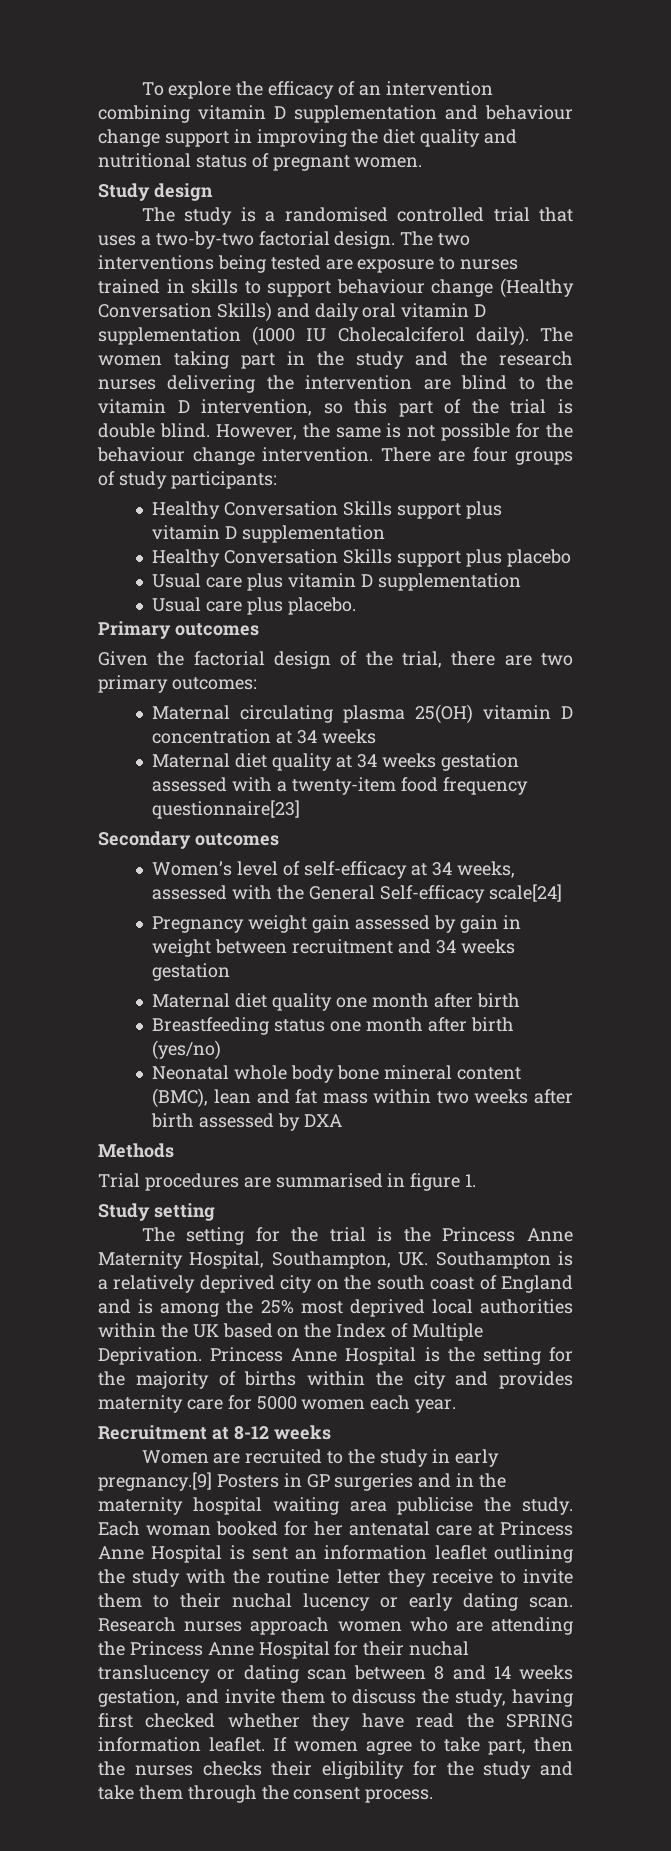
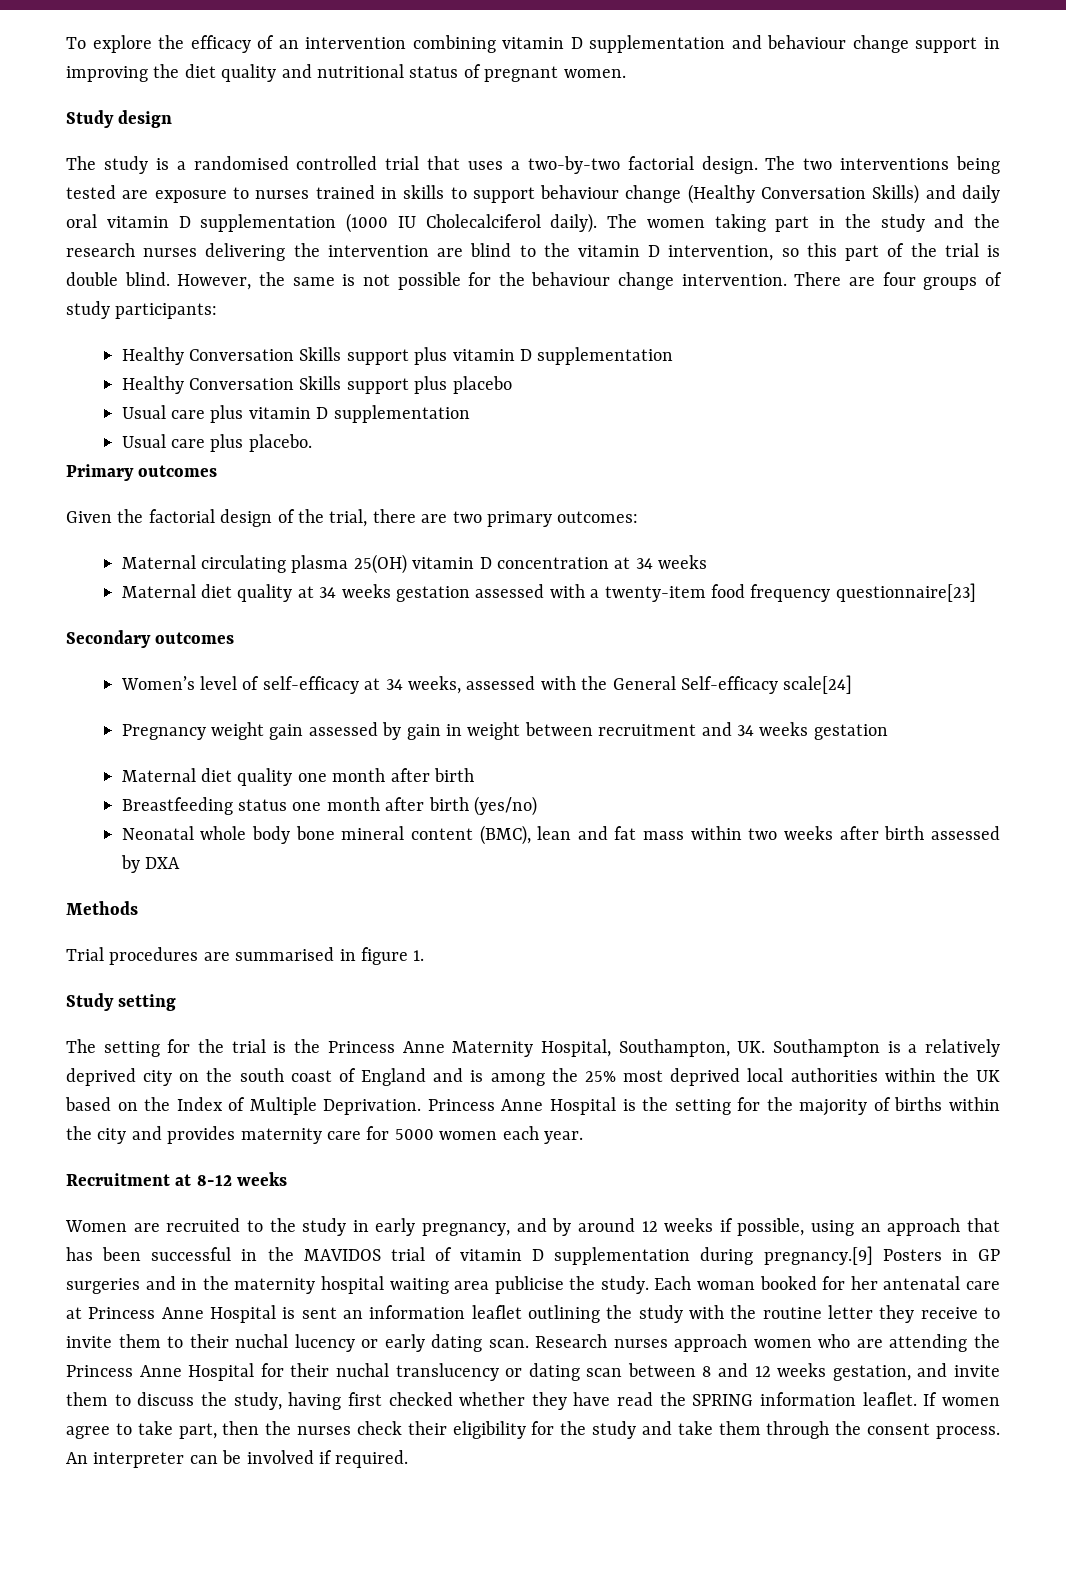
- Women are recruited to the study in early pregnancy.[9] Posters in GP surgeries and in the maternity hospital waiting area publicise the study.
+ Women are recruited to the study in early pregnancy, and by around 12 weeks if possible, using an approach that has been successful in the MAVIDOS trial of vitamin D supplementation during pregnancy.[9] Posters in GP surgeries and in the maternity hospital waiting area publicise the study.
- Research nurses approach women who are attending the Princess Anne Hospital for their nuchal translucency or dating scan between 8 and 14 weeks gestation, and invite them to discuss the study, having first checked whether they have read the SPRING information leaflet.
+ Research nurses approach women who are attending the Princess Anne Hospital for their nuchal translucency or dating scan between 8 and 12 weeks gestation, and invite them to discuss the study, having first checked whether they have read the SPRING information leaflet.
- If women agree to take part, then the nurses checks their eligibility for the study and take them through the consent process.
+ If women agree to take part, then the nurses check their eligibility for the study and take them through the consent process.
+ An interpreter can be involved if required.

